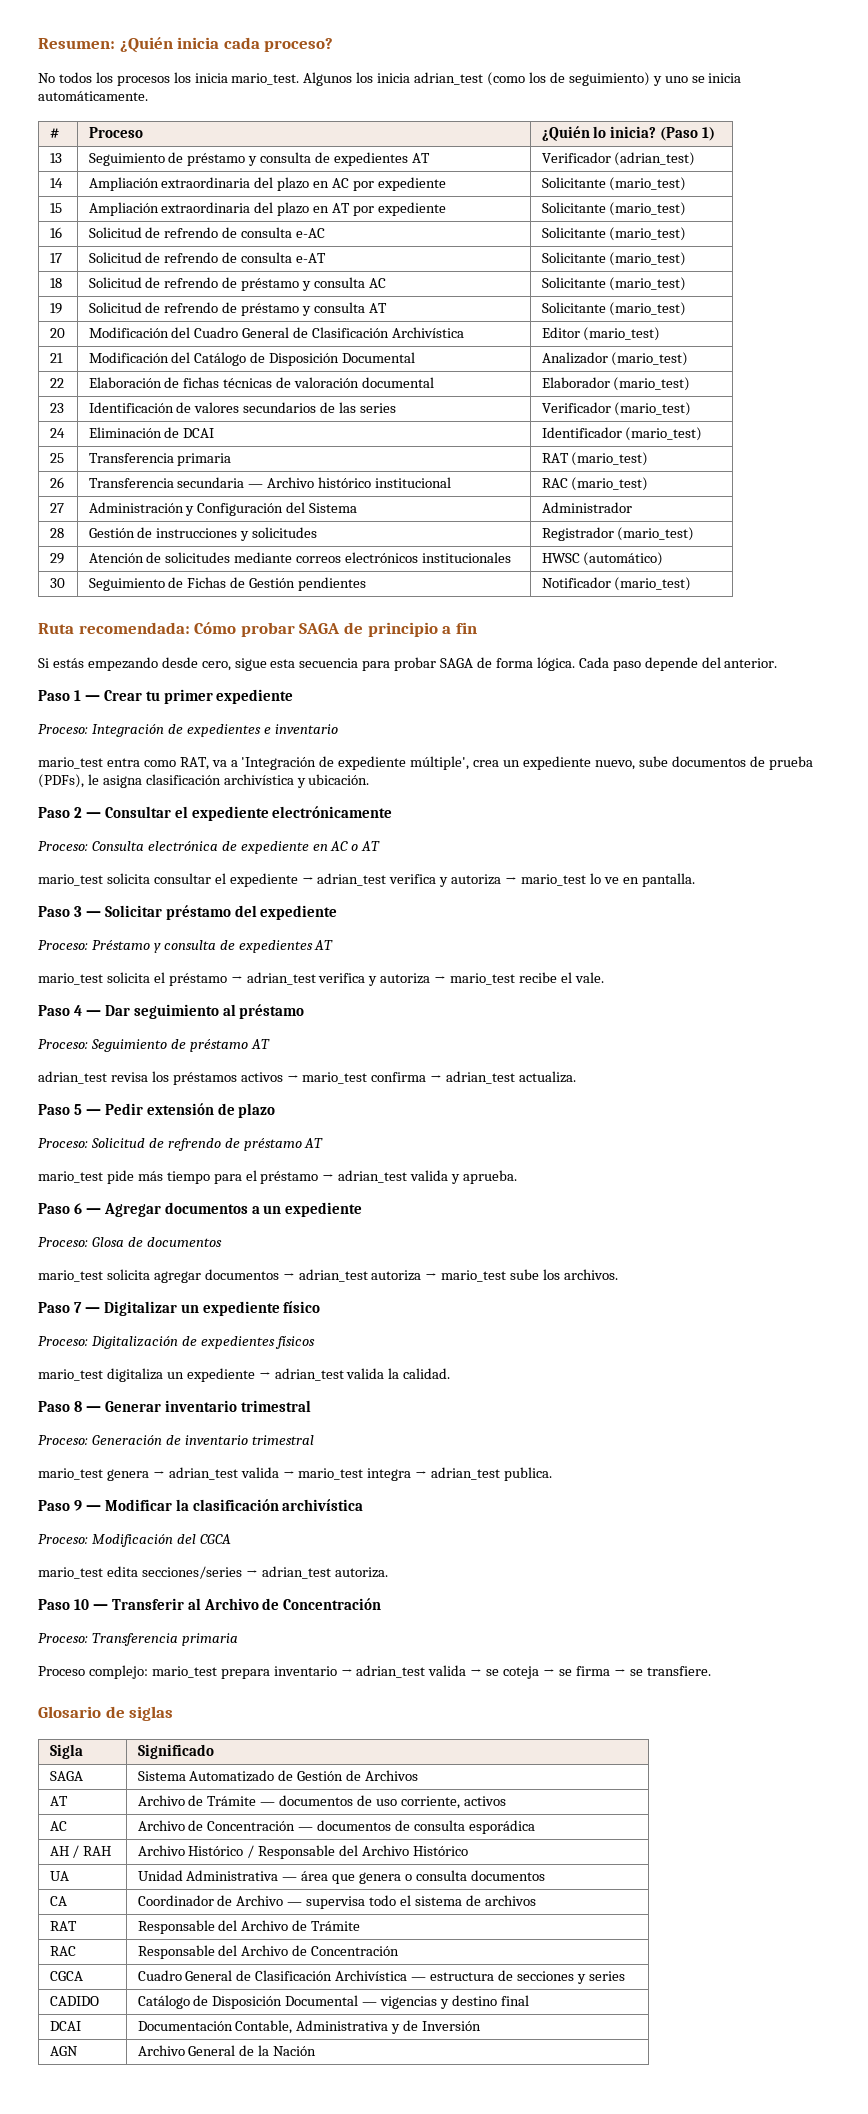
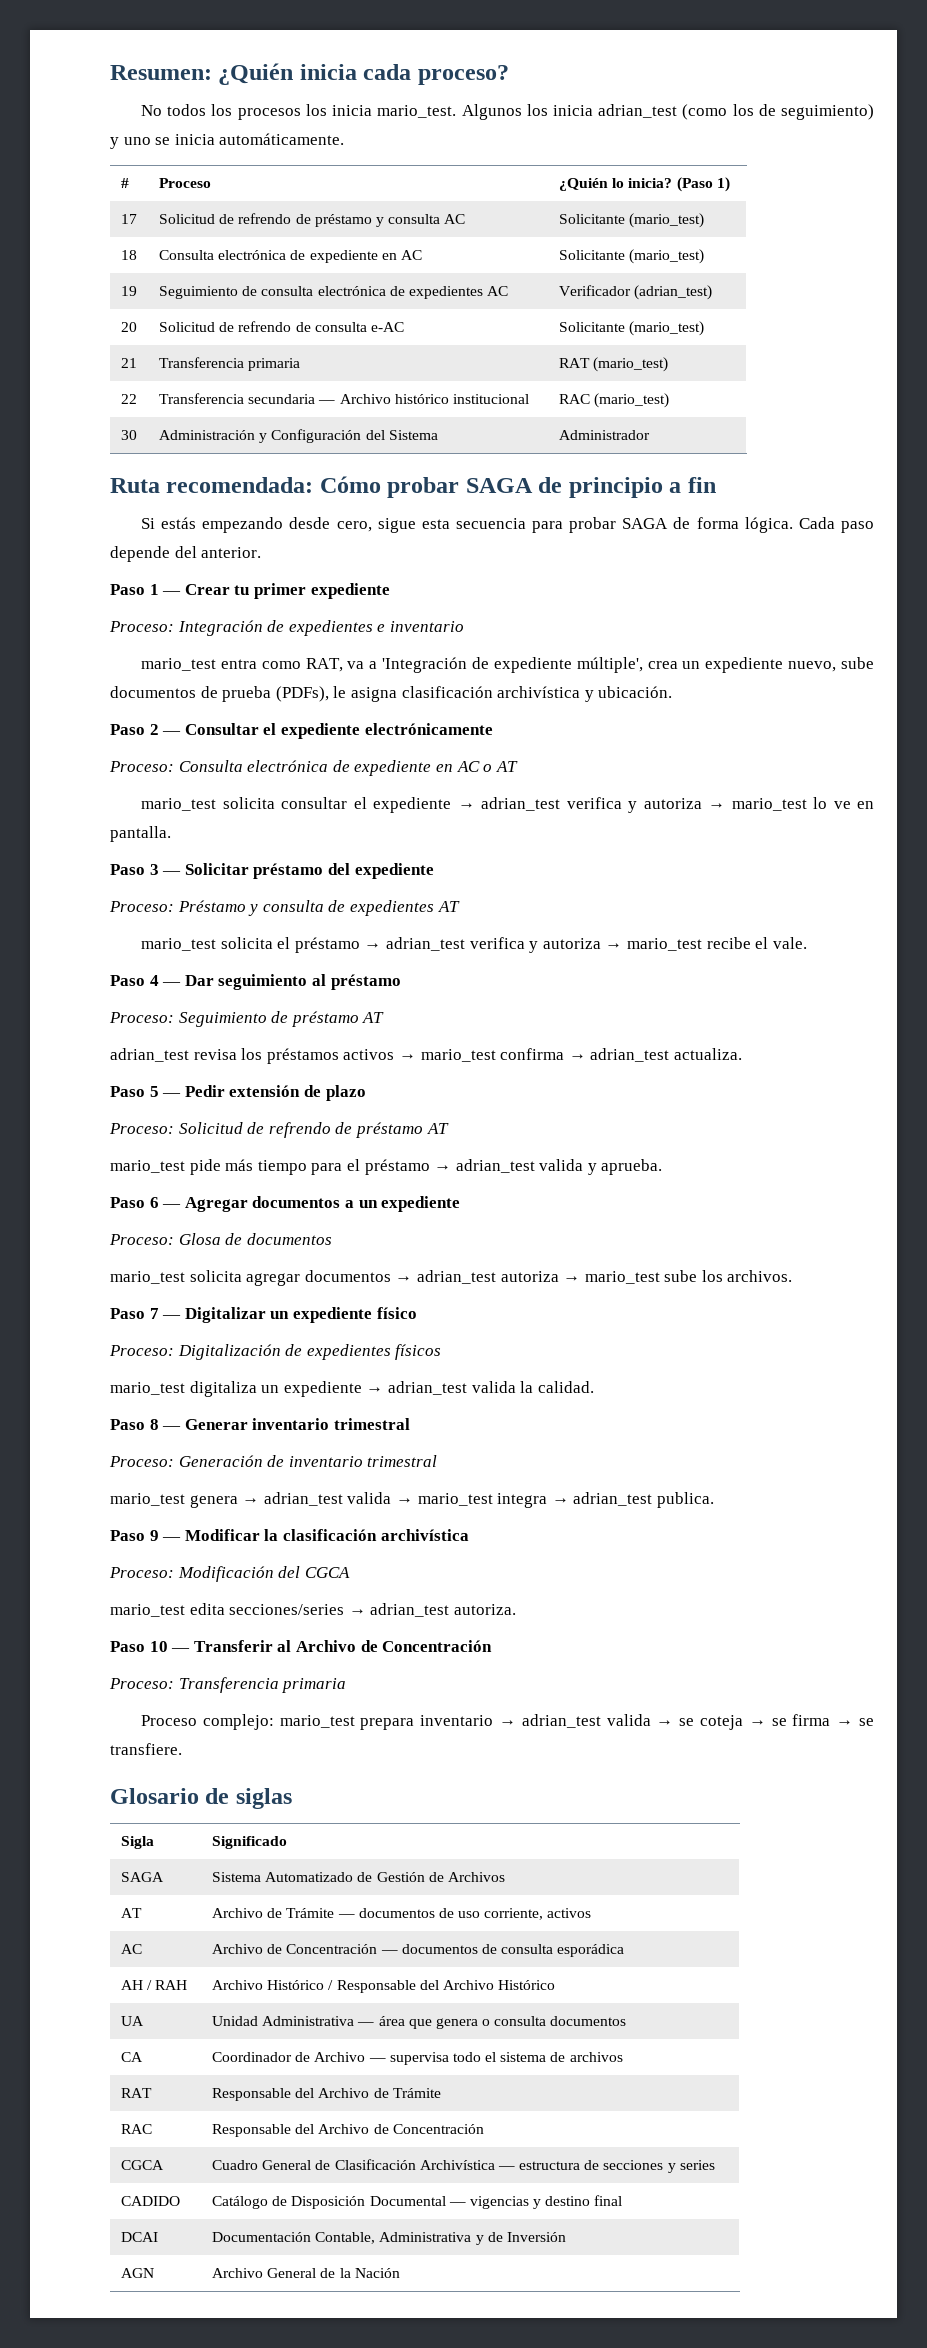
- 13 | Seguimiento de préstamo y consulta de expedientes AT | Verificador (adrian_test)
- 14 | Ampliación extraordinaria del plazo en AC por expediente | Solicitante (mario_test)
- 15 | Ampliación extraordinaria del plazo en AT por expediente | Solicitante (mario_test)
- 16 | Solicitud de refrendo de consulta e-AC | Solicitante (mario_test)
- 17 | Solicitud de refrendo de consulta e-AT | Solicitante (mario_test)
- 18 | Solicitud de refrendo de préstamo y consulta AC | Solicitante (mario_test)
+ 17 | Solicitud de refrendo de préstamo y consulta AC | Solicitante (mario_test)
- 19 | Solicitud de refrendo de préstamo y consulta AT | Solicitante (mario_test)
- 20 | Modificación del Cuadro General de Clasificación Archivística | Editor (mario_test)
- 21 | Modificación del Catálogo de Disposición Documental | Analizador (mario_test)
- 22 | Elaboración de fichas técnicas de valoración documental | Elaborador (mario_test)
- 23 | Identificación de valores secundarios de las series | Verificador (mario_test)
- 24 | Eliminación de DCAI | Identificador (mario_test)
- 25 | Transferencia primaria | RAT (mario_test)
+ 18 | Consulta electrónica de expediente en AC | Solicitante (mario_test)
+ 19 | Seguimiento de consulta electrónica de expedientes AC | Verificador (adrian_test)
+ 20 | Solicitud de refrendo de consulta e-AC | Solicitante (mario_test)
+ 21 | Transferencia primaria | RAT (mario_test)
- 26 | Transferencia secundaria — Archivo histórico institucional | RAC (mario_test)
+ 22 | Transferencia secundaria — Archivo histórico institucional | RAC (mario_test)
- 27 | Administración y Configuración del Sistema | Administrador
+ 30 | Administración y Configuración del Sistema | Administrador
- 28 | Gestión de instrucciones y solicitudes | Registrador (mario_test)
- 29 | Atención de solicitudes mediante correos electrónicos institucionales | HWSC (automático)
- 30 | Seguimiento de Fichas de Gestión pendientes | Notificador (mario_test)

